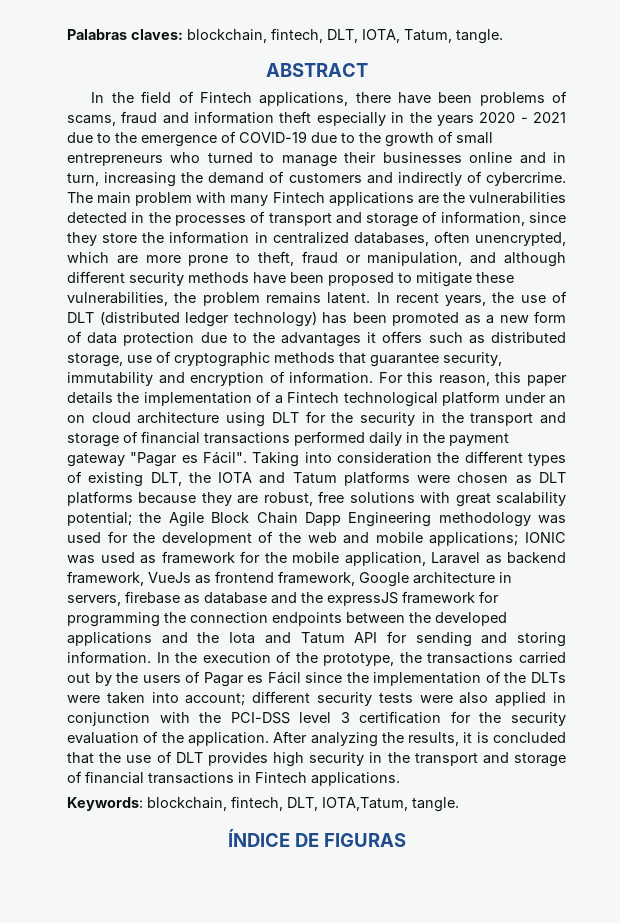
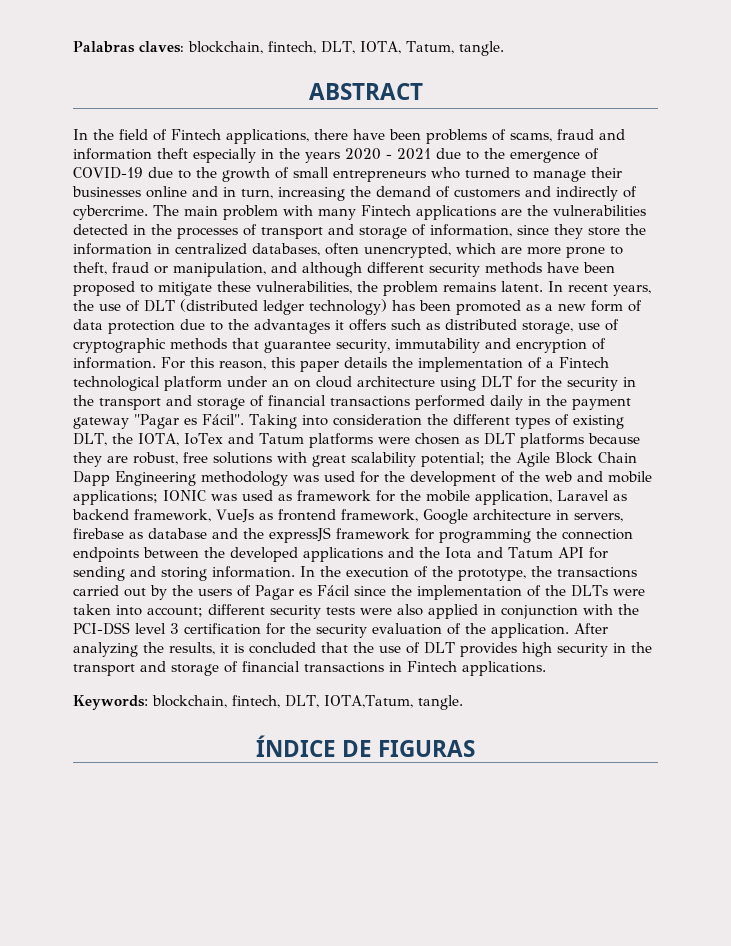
- Taking into consideration the different types of existing DLT, the IOTA and Tatum platforms were chosen as DLT platforms because they are robust, free solutions with great scalability potential;
+ Taking into consideration the different types of existing DLT, the IOTA, IoTex and Tatum platforms were chosen as DLT platforms because they are robust, free solutions with great scalability potential;

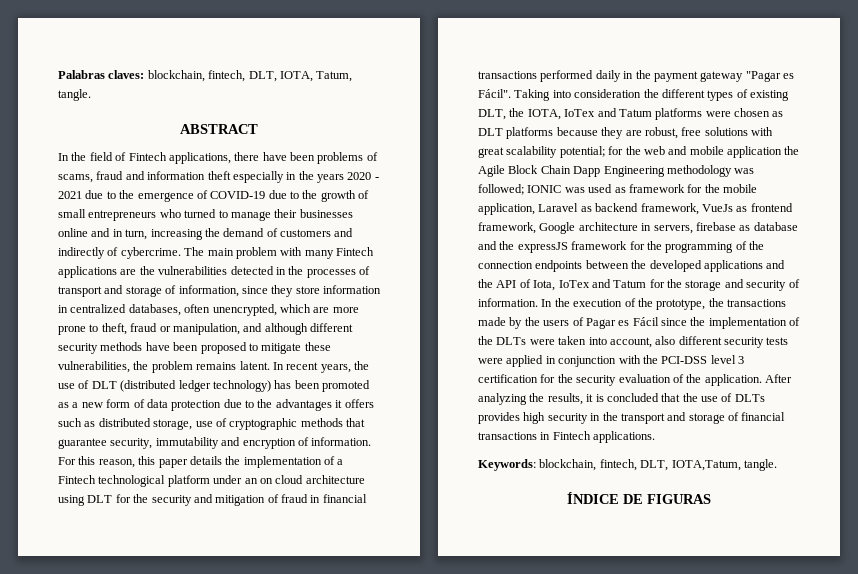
- The main problem with many Fintech applications are the vulnerabilities detected in the processes of transport and storage of information, since they store the information in centralized databases, often unencrypted, which are more prone to theft, fraud or manipulation, and although different security methods have been proposed to mitigate these vulnerabilities, the problem remains latent.
+ The main problem with many Fintech applications are the vulnerabilities detected in the processes of transport and storage of information, since they store information in centralized databases, often unencrypted, which are more prone to theft, fraud or manipulation, and although different security methods have been proposed to mitigate these vulnerabilities, the problem remains latent.
- For this reason, this paper details the implementation of a Fintech technological platform under an on cloud architecture using DLT for the security in the transport and storage of financial transactions performed daily in the payment gateway "Pagar es Fácil".
+ For this reason, this paper details the implementation of a Fintech technological platform under an on cloud architecture using DLT for the security and mitigation of fraud in financial transactions performed daily in the payment gateway "Pagar es Fácil".
- the Agile Block Chain Dapp Engineering methodology was used for the development of the web and mobile applications;
+ for the web and mobile application the Agile Block Chain Dapp Engineering methodology was followed;
- IONIC was used as framework for the mobile application, Laravel as backend framework, VueJs as frontend framework, Google architecture in servers, firebase as database and the expressJS framework for programming the connection endpoints between the developed applications and the Iota and Tatum API for sending and storing information.
+ IONIC was used as framework for the mobile application, Laravel as backend framework, VueJs as frontend framework, Google architecture in servers, firebase as database and the expressJS framework for the programming of the connection endpoints between the developed applications and the API of Iota, IoTex and Tatum for the storage and security of information.
- In the execution of the prototype, the transactions carried out by the users of Pagar es Fácil since the implementation of the DLTs were taken into account; different security tests were also applied in conjunction with the PCI-DSS level 3 certification for the security evaluation of the application.
+ In the execution of the prototype, the transactions made by the users of Pagar es Fácil since the implementation of the DLTs were taken into account, also different security tests were applied in conjunction with the PCI-DSS level 3 certification for the security evaluation of the application.
- After analyzing the results, it is concluded that the use of DLT provides high security in the transport and storage of financial transactions in Fintech applications.
+ After analyzing the results, it is concluded that the use of DLTs provides high security in the transport and storage of financial transactions in Fintech applications.

